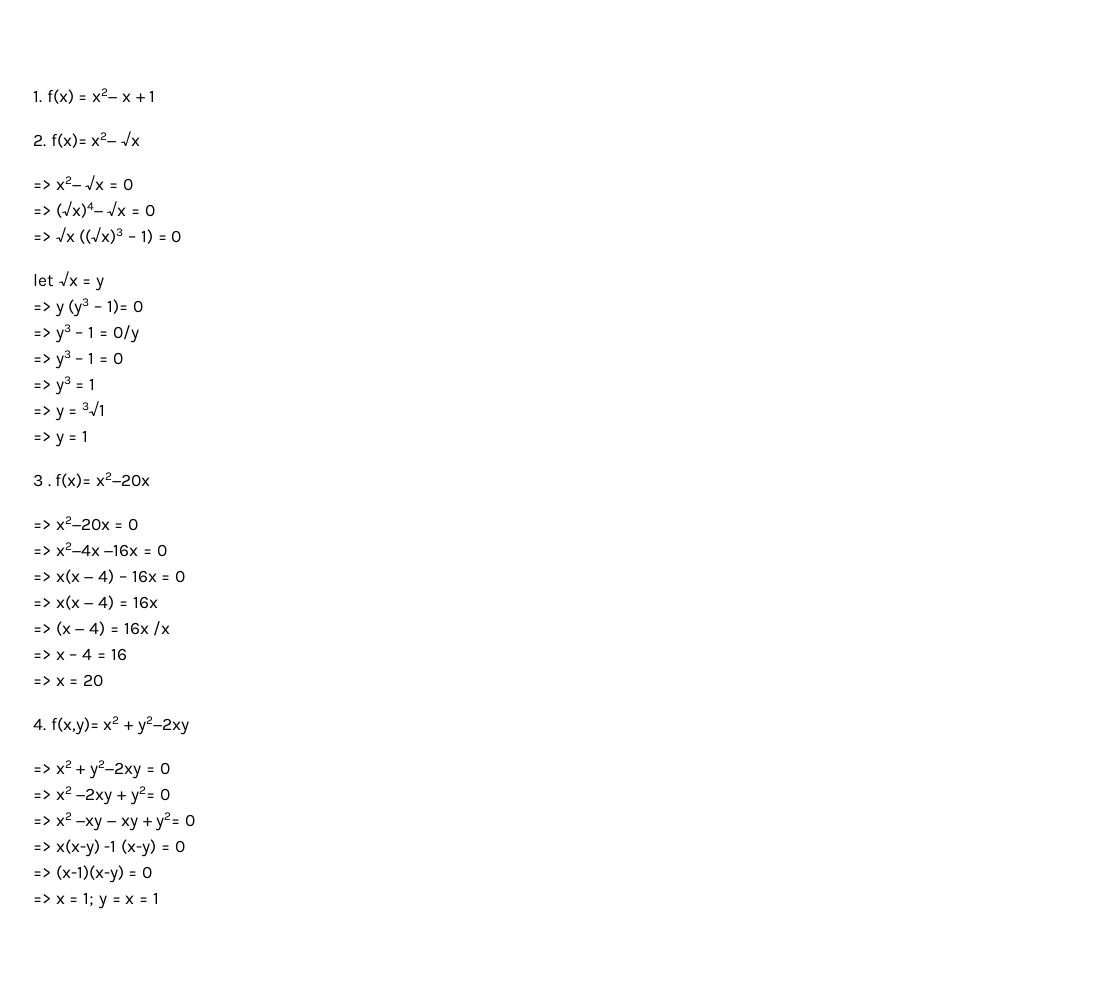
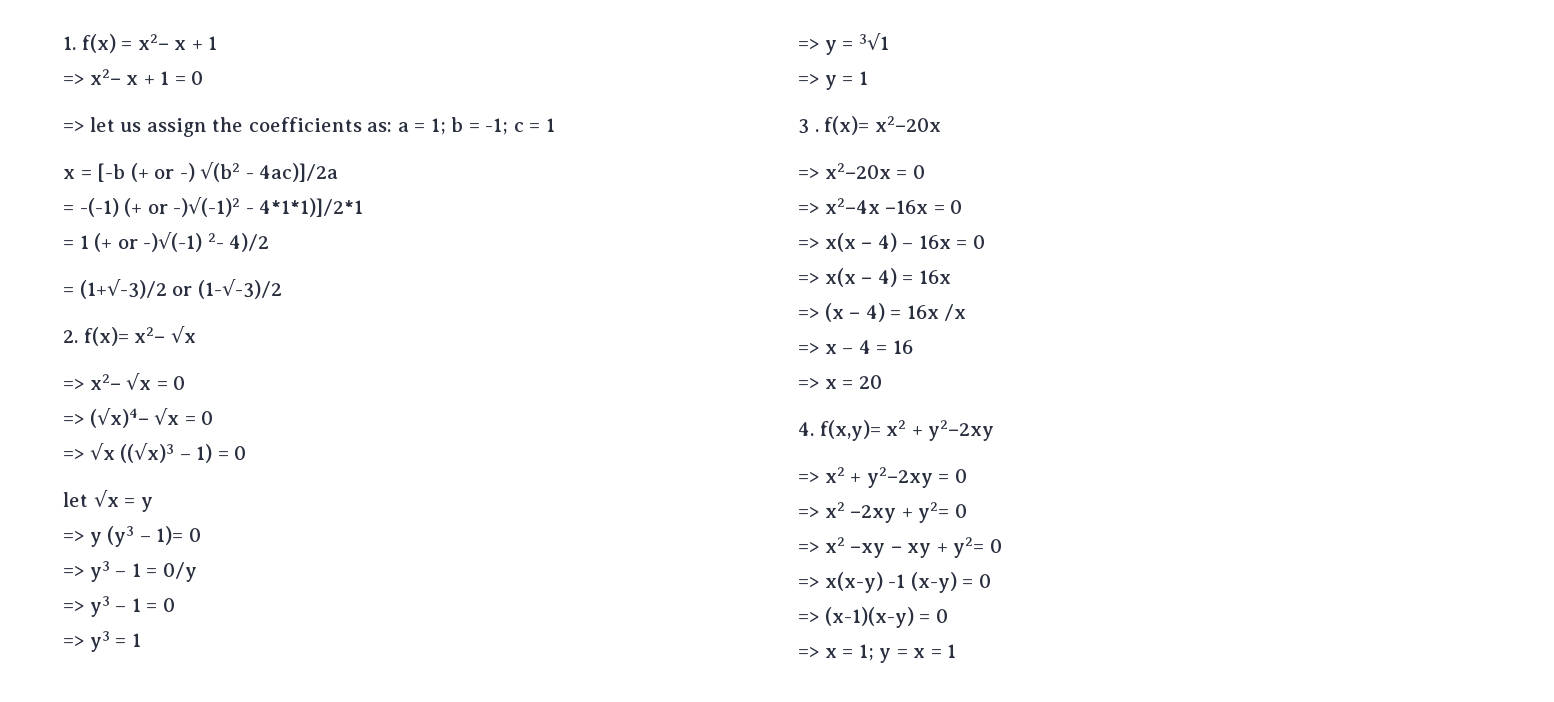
+ => x2− x + 1 = 0
+ => let us assign the coefficients as: a = 1; b = -1; c = 1
+ x = [-b (+ or -) √(b2 - 4ac)]/2a
+ = -(-1) (+ or -)√(-1)2 - 4*1*1)]/2*1
+ = 1 (+ or -)√(-1) 2- 4)/2
+ = (1+√-3)/2 or (1-√-3)/2

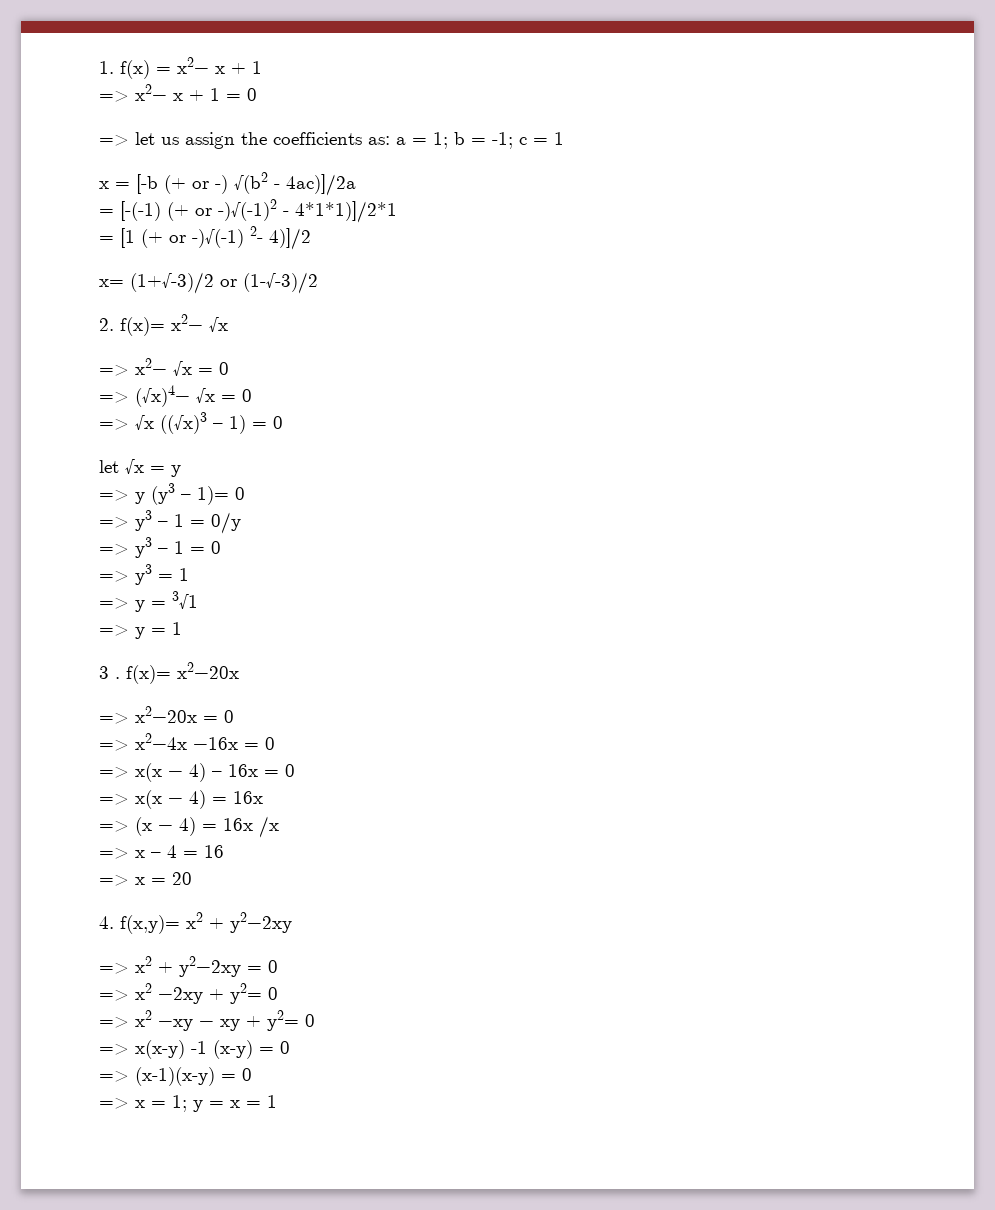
- = -(-1) (+ or -)√(-1)2 - 4*1*1)]/2*1
+ = [-(-1) (+ or -)√(-1)2 - 4*1*1)]/2*1
- = 1 (+ or -)√(-1) 2- 4)/2
- = (1+√-3)/2 or (1-√-3)/2
+ = [1 (+ or -)√(-1) 2- 4)]/2
+ x= (1+√-3)/2 or (1-√-3)/2

